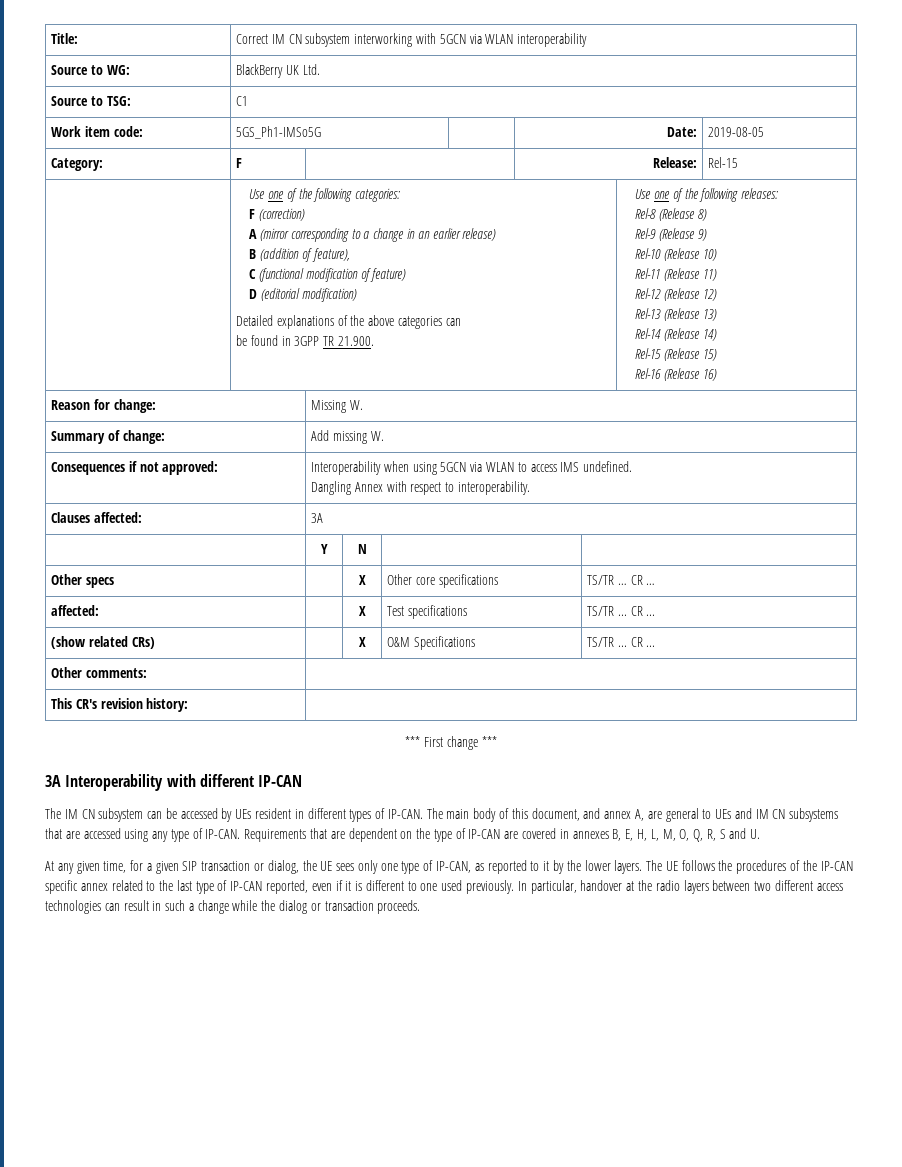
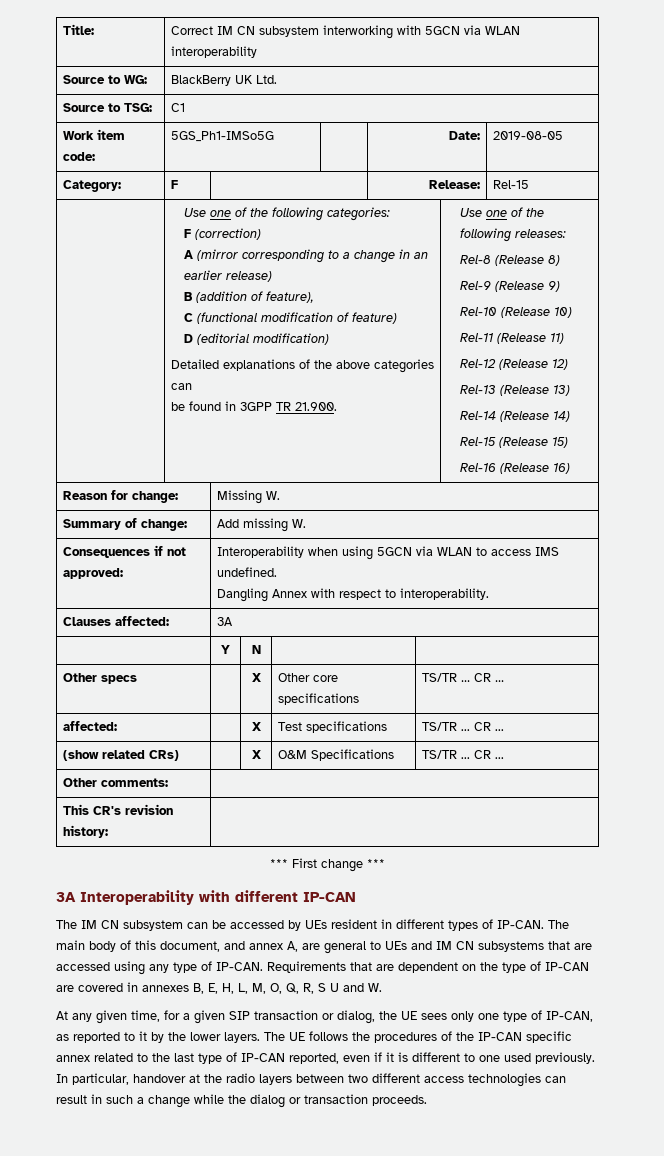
- Requirements that are dependent on the type of IP-CAN are covered in annexes B, E, H, L, M, O, Q, R, S and U.
+ Requirements that are dependent on the type of IP-CAN are covered in annexes B, E, H, L, M, O, Q, R, S U and W.

